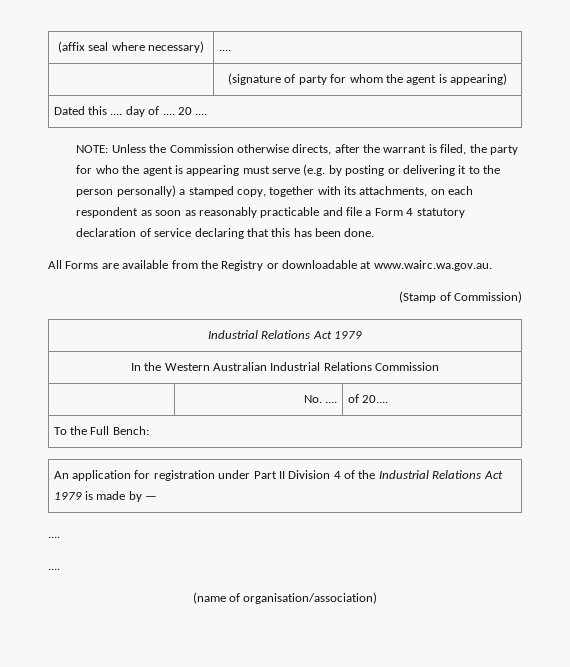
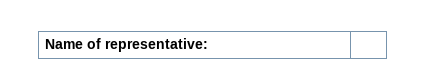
- (affix seal where necessary) | ....
- | (signature of party for whom the agent is appearing)
- Dated this .... day of .... 20 ....
- NOTE: Unless the Commission otherwise directs, after the warrant is filed, the party for who the agent is appearing must serve (e.g. by posting or delivering it to the person personally) a stamped copy, together with its attachments, on each respondent as soon as reasonably practicable and file a Form 4 statutory declaration of service declaring that this has been done.
- All Forms are available from the Registry or downloadable at www.wairc.wa.gov.au.
- (Stamp of Commission)
- Industrial Relations Act 1979
- In the Western Australian Industrial Relations Commission
- | No. .... | of 20....
- To the Full Bench:
- An application for registration under Part II Division 4 of the Industrial Relations Act 1979 is made by —
- ....
- ....
- (name of organisation/association)
+ Name of representative: |

